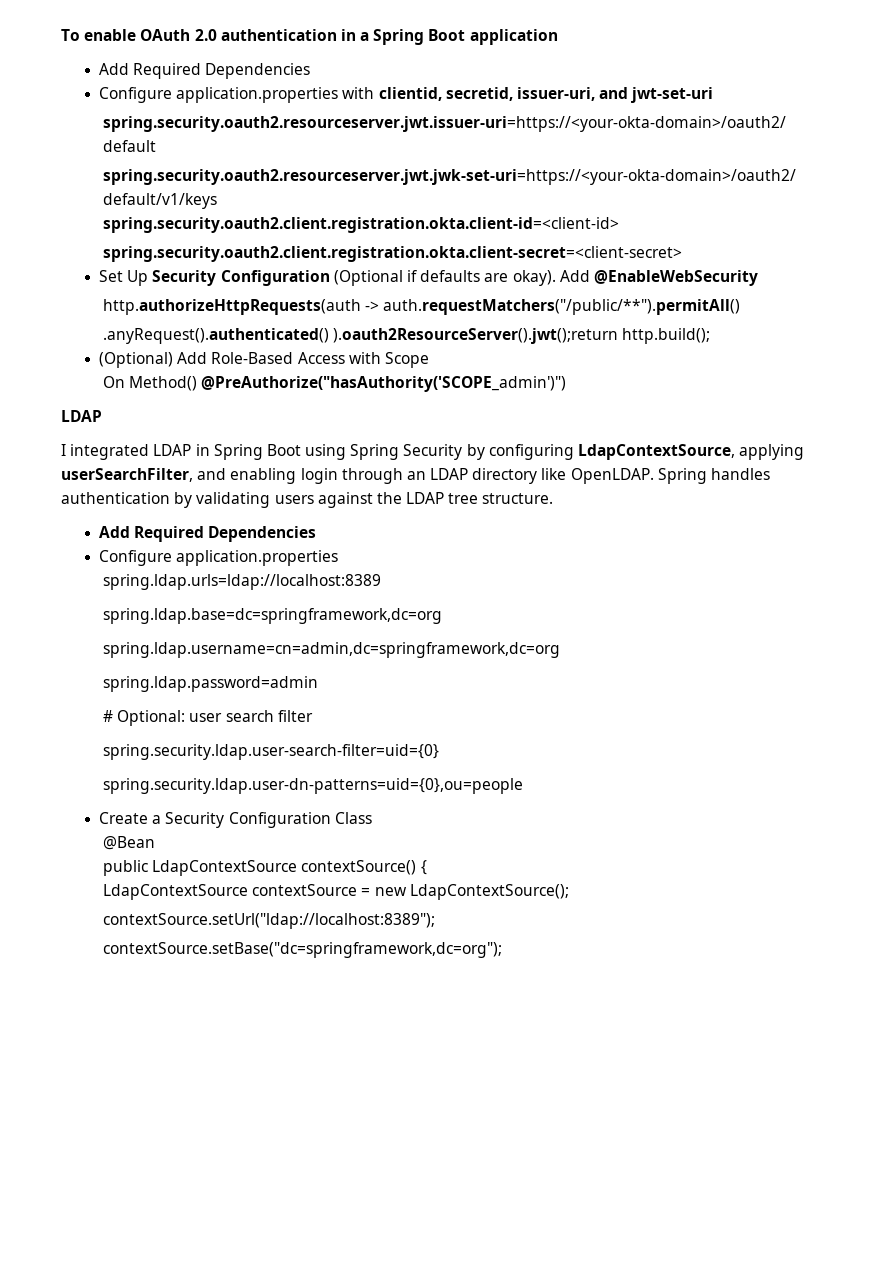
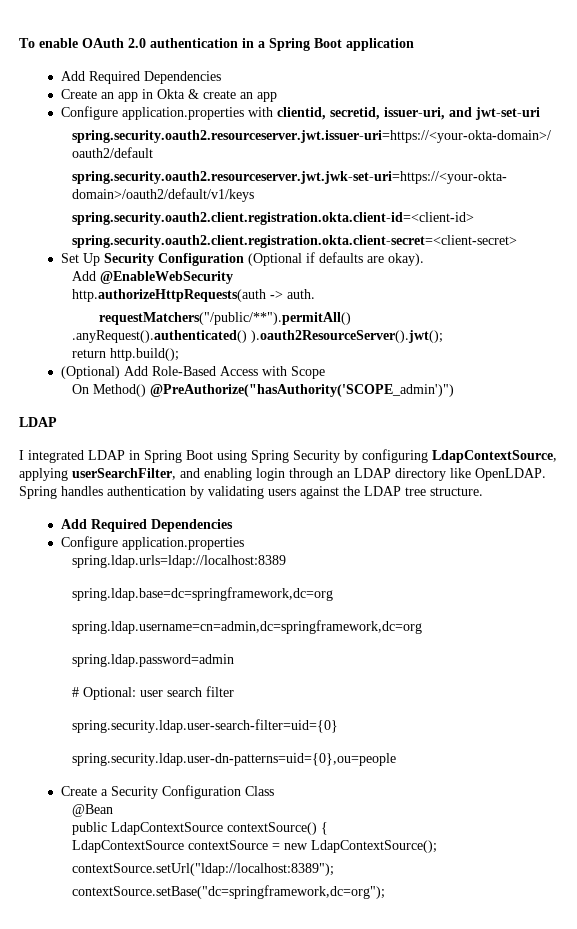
+ Create an app in Okta & create an app
- Set Up Security Configuration (Optional if defaults are okay). Add @EnableWebSecurity
+ Set Up Security Configuration (Optional if defaults are okay).
+ Add @EnableWebSecurity
- http.authorizeHttpRequests(auth -> auth.requestMatchers("/public/**").permitAll()
+ http.authorizeHttpRequests(auth -> auth.
+ requestMatchers("/public/**").permitAll()
- .anyRequest().authenticated() ).oauth2ResourceServer().jwt();return http.build();
+ .anyRequest().authenticated() ).oauth2ResourceServer().jwt();
+ return http.build();

